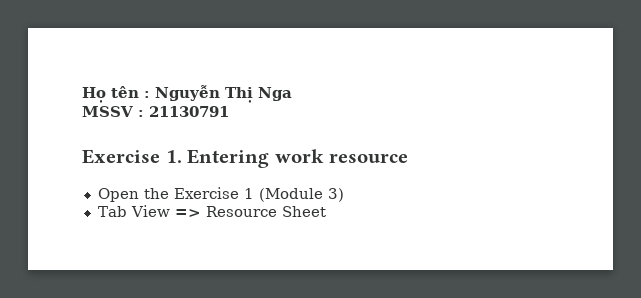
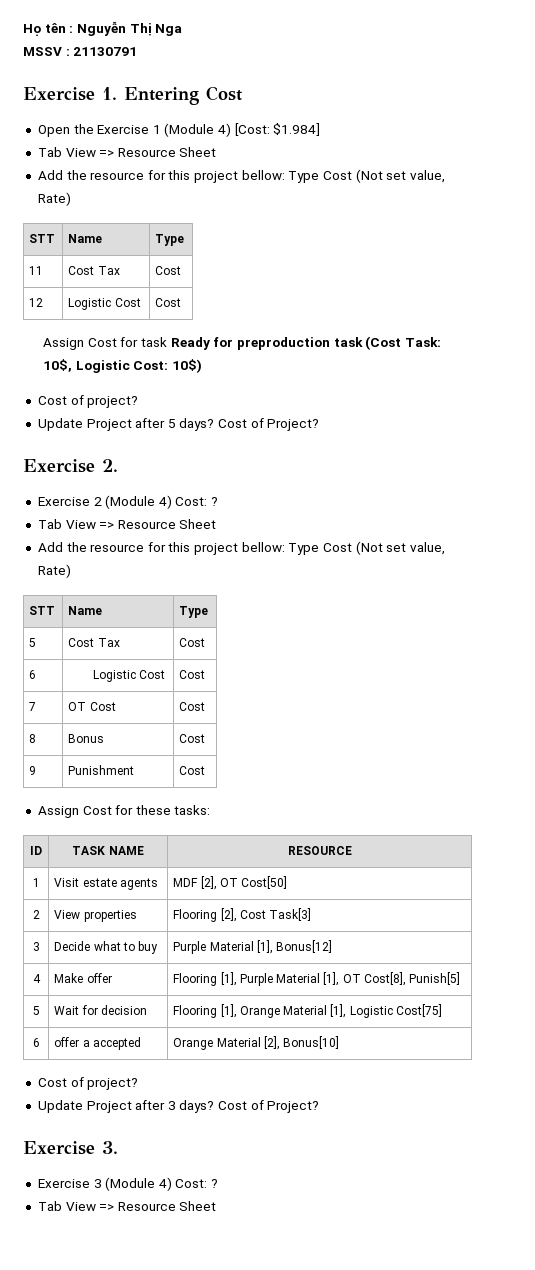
- Exercise 1. Entering work resource
+ Exercise 1. Entering Cost
- Open the Exercise 1 (Module 3)
+ Open the Exercise 1 (Module 4) [Cost: $1.984]
+ Tab View => Resource Sheet
+ Add the resource for this project bellow: Type Cost (Not set value, Rate)
+ STT | Name | Type
+ 11 | Cost Tax | Cost
+ 12 | Logistic Cost | Cost
+ Assign Cost for task Ready for preproduction task (Cost Task: 10$, Logistic Cost: 10$)
+ Cost of project?
+ Update Project after 5 days? Cost of Project?
+ Exercise 2.
+ Exercise 2 (Module 4) Cost: ?
+ Tab View => Resource Sheet
+ Add the resource for this project bellow: Type Cost (Not set value, Rate)
+ STT | Name | Type
+ 5 | Cost Tax | Cost
+ 6 | Logistic Cost | Cost
+ 7 | OT Cost | Cost
+ 8 | Bonus | Cost
+ 9 | Punishment | Cost
+ Assign Cost for these tasks:
+ ID | TASK NAME | RESOURCE
+ 1 | Visit estate agents | MDF [2], OT Cost[50]
+ 2 | View properties | Flooring [2], Cost Task[3]
+ 3 | Decide what to buy | Purple Material [1], Bonus[12]
+ 4 | Make offer | Flooring [1], Purple Material [1], OT Cost[8], Punish[5]
+ 5 | Wait for decision | Flooring [1], Orange Material [1], Logistic Cost[75]
+ 6 | offer a accepted | Orange Material [2], Bonus[10]
+ Cost of project?
+ Update Project after 3 days? Cost of Project?
+ Exercise 3.
+ Exercise 3 (Module 4) Cost: ?

